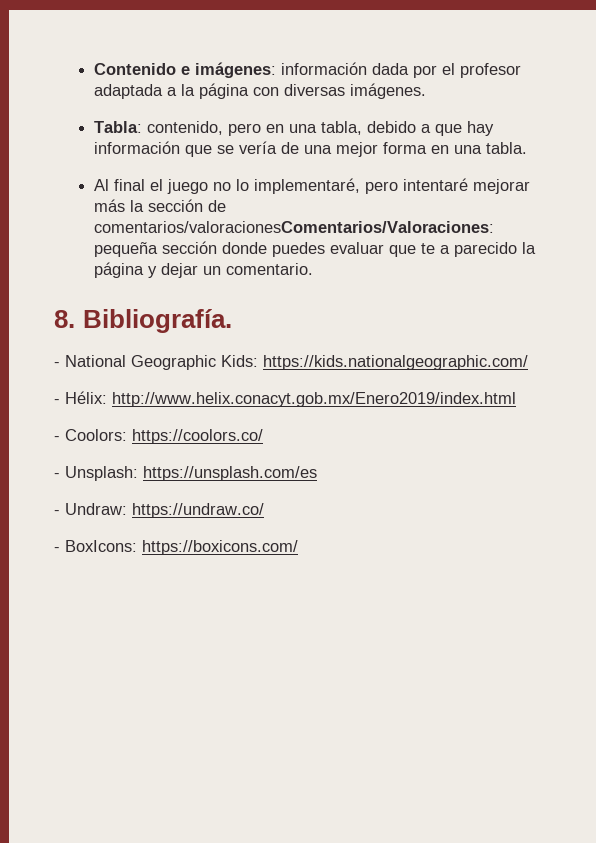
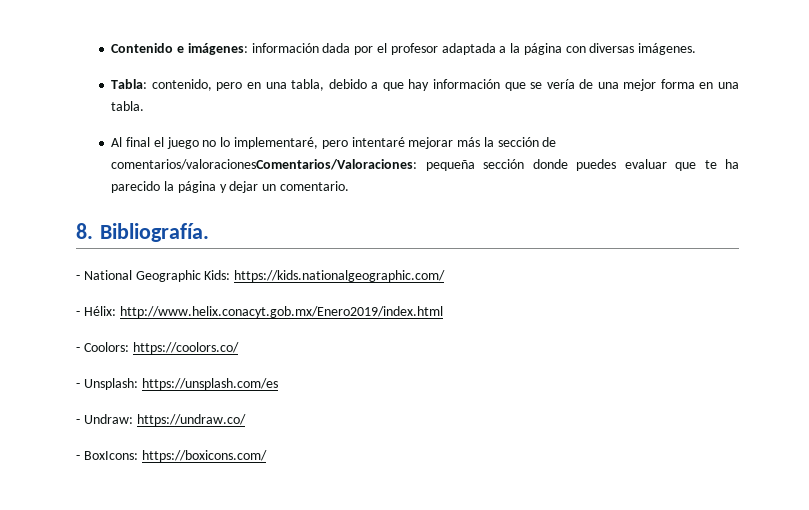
- Al final el juego no lo implementaré, pero intentaré mejorar más la sección de comentarios/valoracionesComentarios/Valoraciones: pequeña sección donde puedes evaluar que te a parecido la página y dejar un comentario.
+ Al final el juego no lo implementaré, pero intentaré mejorar más la sección de comentarios/valoracionesComentarios/Valoraciones: pequeña sección donde puedes evaluar que te ha parecido la página y dejar un comentario.

